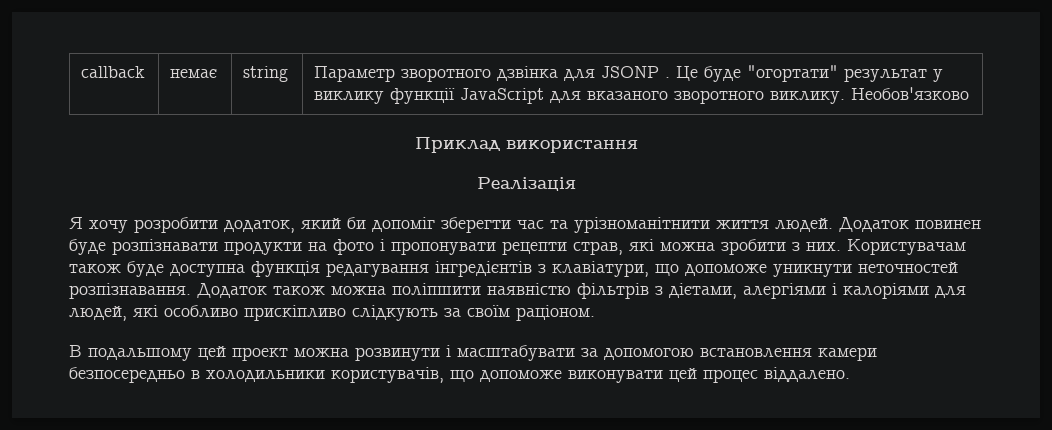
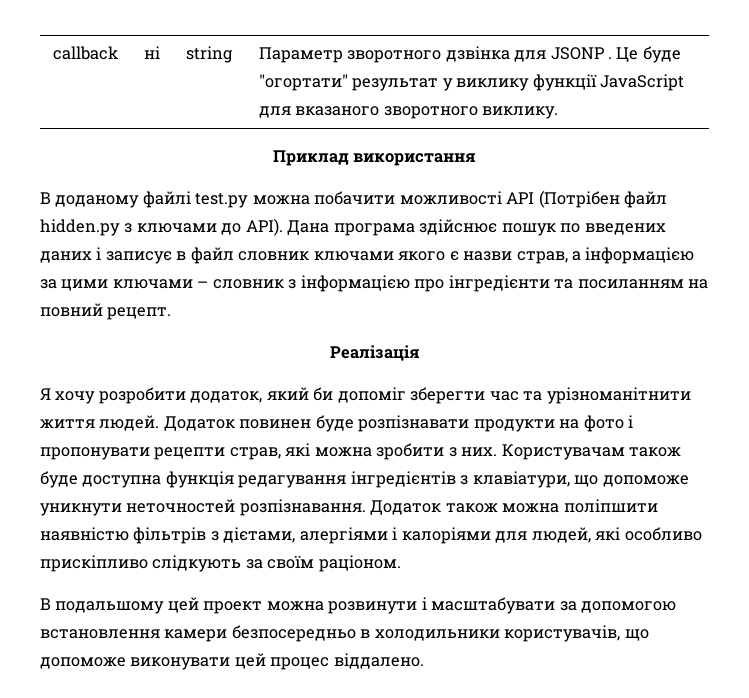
- callback | немає | string | Параметр зворотного дзвінка для JSONP . Це буде "огортати" результат у виклику функції JavaScript для вказаного зворотного виклику. Необов'язково
+ callback | ні | string | Параметр зворотного дзвінка для JSONP . Це буде "огортати" результат у виклику функції JavaScript для вказаного зворотного виклику.
+ В доданому файлі test.py можна побачити можливості API (Потрібен файл hidden.py з ключами до API). Дана програма здійснює пошук по введених даних і записує в файл словник ключами якого є назви страв, а інформацією за цими ключами – словник з інформацією про інгредієнти та посиланням на повний рецепт.

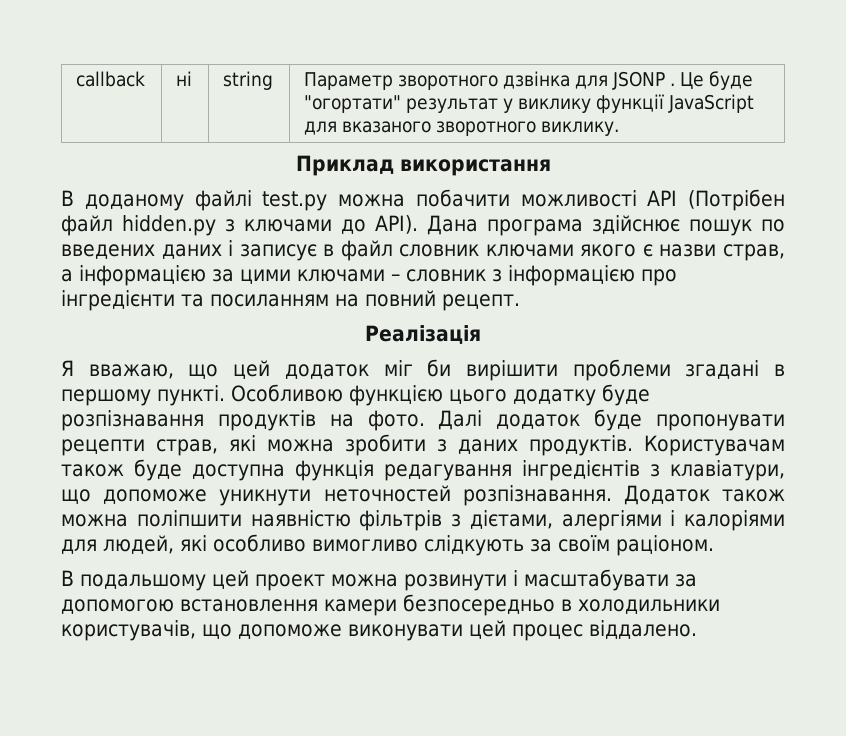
- Я хочу розробити додаток, який би допоміг зберегти час та урізноманітнити життя людей. Додаток повинен буде розпізнавати продукти на фото і пропонувати рецепти страв, які можна зробити з них.
+ Я вважаю, що цей додаток міг би вирішити проблеми згадані в першому пункті. Особливою функцією цього додатку буде розпізнавання продуктів на фото. Далі додаток буде пропонувати рецепти страв, які можна зробити з даних продуктів.
- Додаток також можна поліпшити наявністю фільтрів з дієтами, алергіями і калоріями для людей, які особливо прискіпливо слідкують за своїм раціоном.
+ Додаток також можна поліпшити наявністю фільтрів з дієтами, алергіями і калоріями для людей, які особливо вимогливо слідкують за своїм раціоном.

